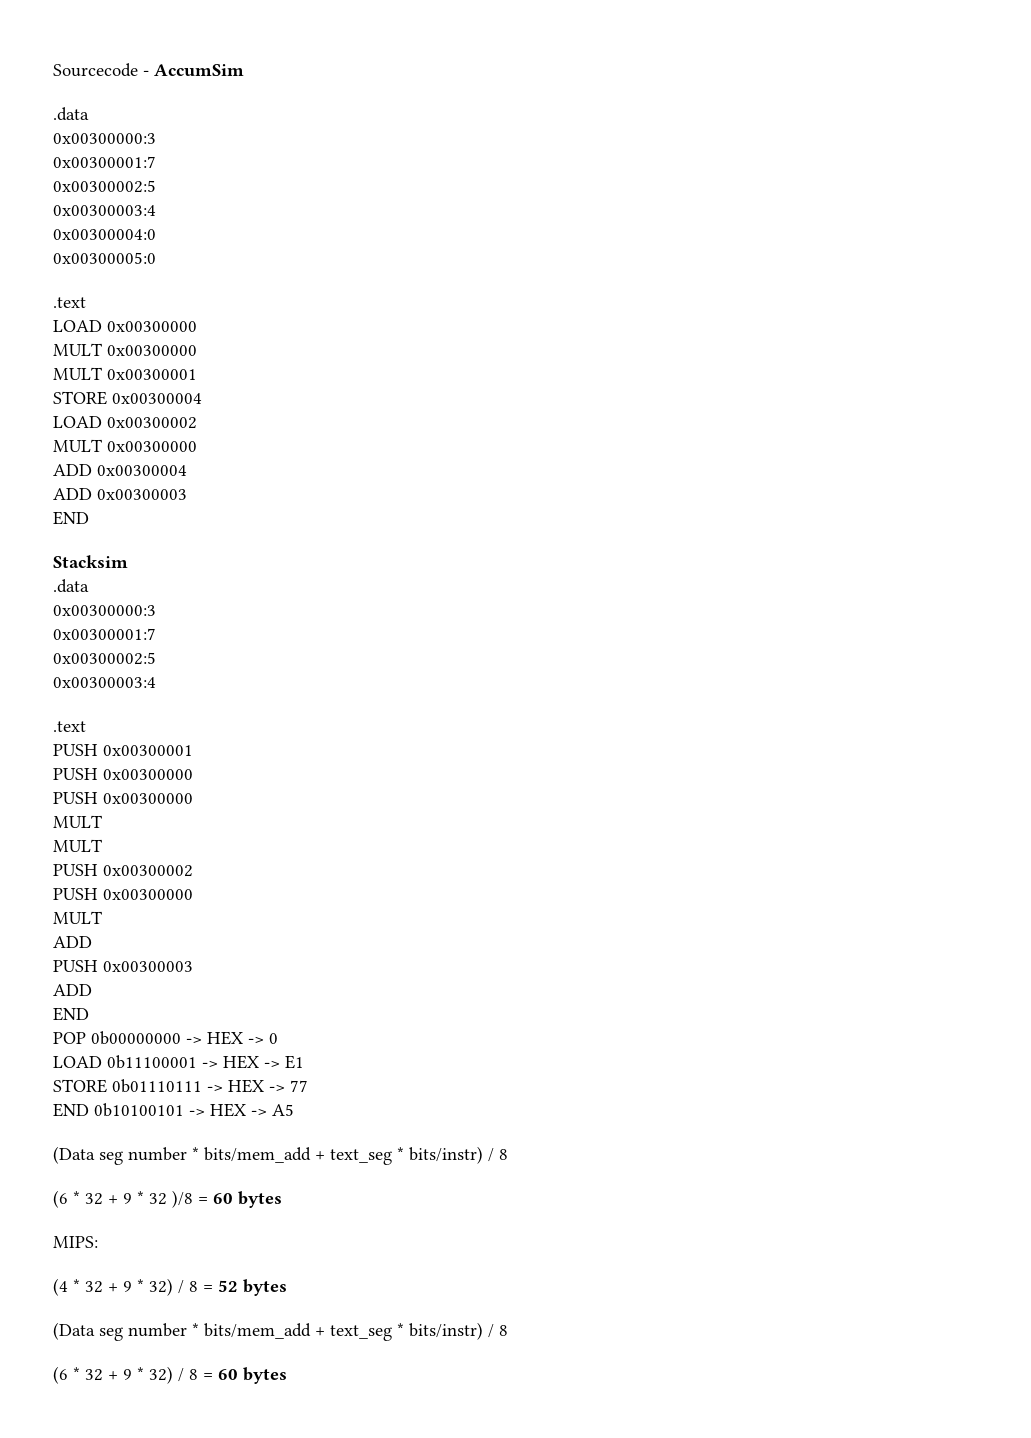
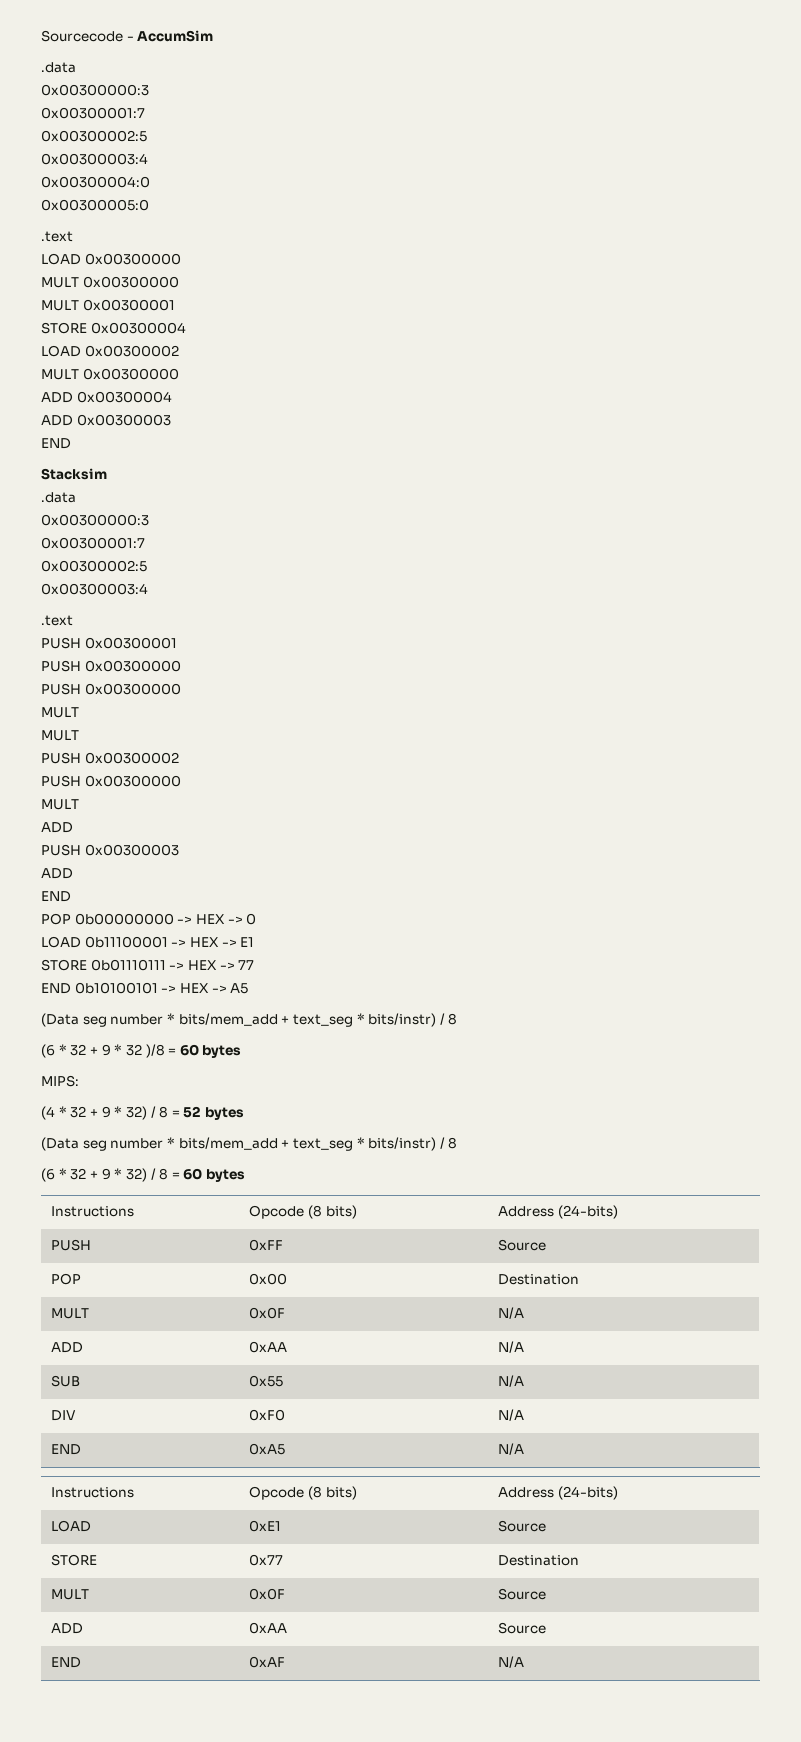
  (6 * 32 + 9 * 32) / 8 = 60 bytes
+ Instructions | Opcode (8 bits) | Address (24-bits)
+ PUSH | 0xFF | Source
+ POP | 0x00 | Destination
+ MULT | 0x0F | N/A
+ ADD | 0xAA | N/A
+ SUB | 0x55 | N/A
+ DIV | 0xF0 | N/A
+ END | 0xA5 | N/A
+ Instructions | Opcode (8 bits) | Address (24-bits)
+ LOAD | 0xE1 | Source
+ STORE | 0x77 | Destination
+ MULT | 0x0F | Source
+ ADD | 0xAA | Source
+ END | 0xAF | N/A

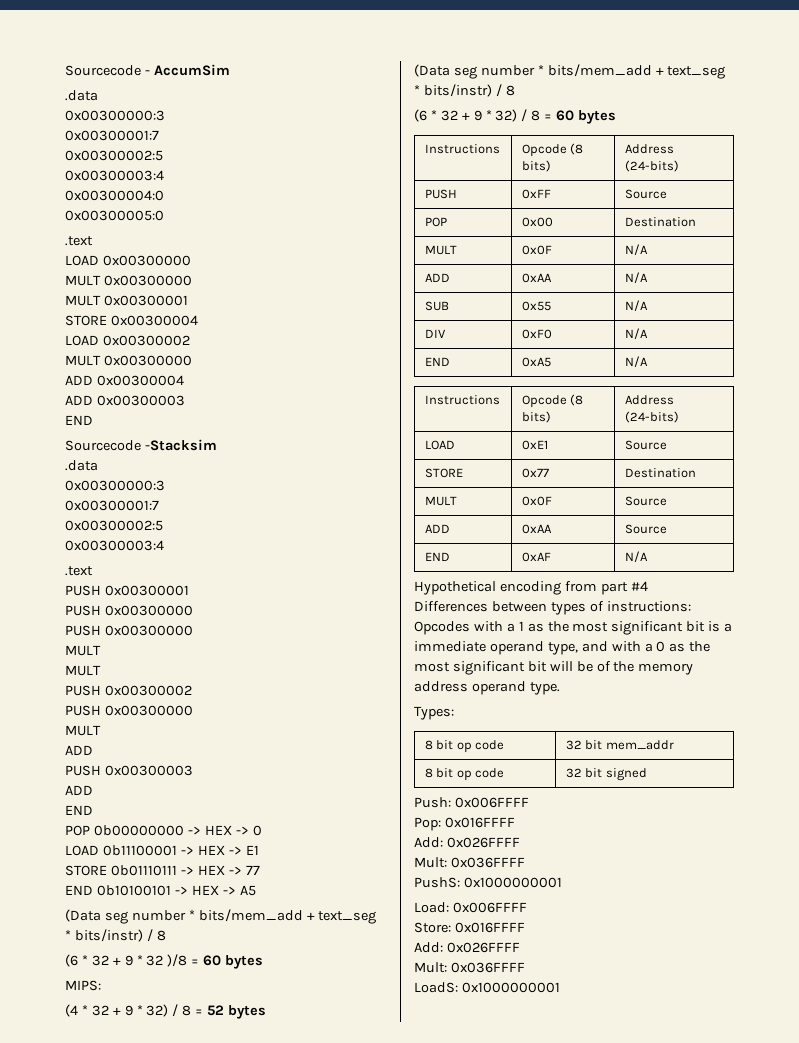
- Stacksim
+ Sourcecode -Stacksim
+ Hypothetical encoding from part #4
+ Differences between types of instructions: Opcodes with a 1 as the most significant bit is a immediate operand type, and with a 0 as the most significant bit will be of the memory address operand type.
+ Types:
+ 8 bit op code | 32 bit mem_addr
+ 8 bit op code | 32 bit signed
+ Push: 0x006FFFF
+ Pop: 0x016FFFF
+ Add: 0x026FFFF
+ Mult: 0x036FFFF
+ PushS: 0x1000000001
+ Load: 0x006FFFF
+ Store: 0x016FFFF
+ Add: 0x026FFFF
+ Mult: 0x036FFFF
+ LoadS: 0x1000000001

